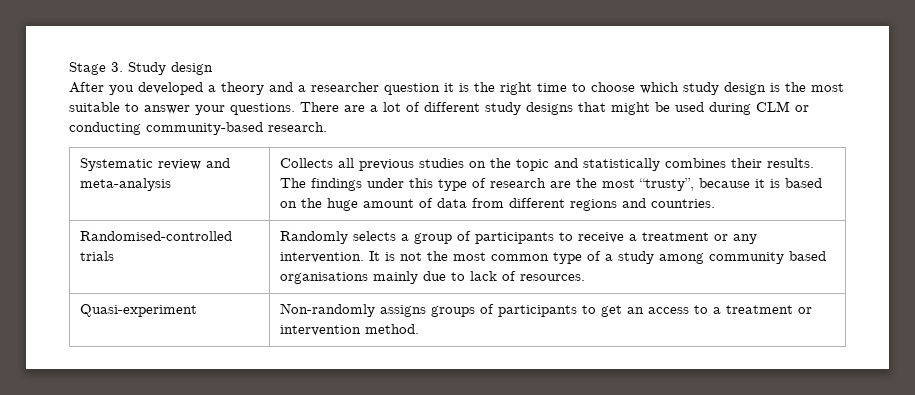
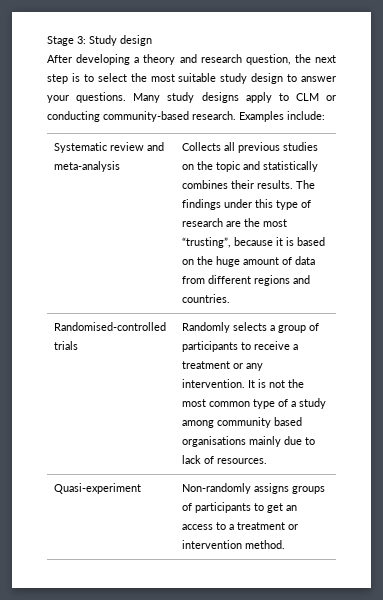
- Stage 3. Study design
+ Stage 3: Study design
- After you developed a theory and a researcher question it is the right time to choose which study design is the most suitable to answer your questions.
+ After developing a theory and research question, the next step is to select the most suitable study design to answer your questions.
- There are a lot of different study designs that might be used during CLM or conducting community-based research.
+ Many study designs apply to CLM or conducting community-based research. Examples include:
- The findings under this type of research are the most “trusty”, because it is based on the huge amount of data from different regions and countries.
+ The findings under this type of research are the most “trusting”, because it is based on the huge amount of data from different regions and countries.

